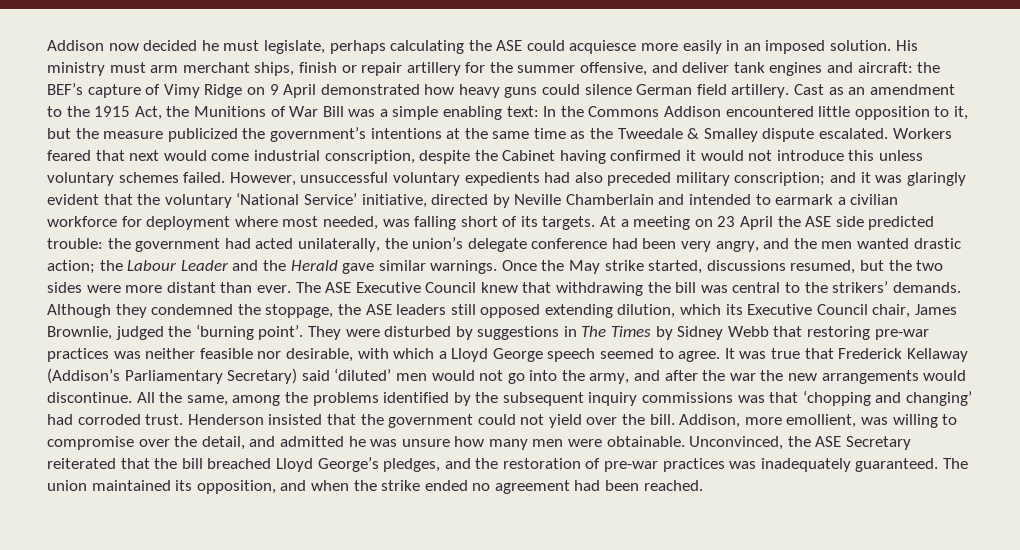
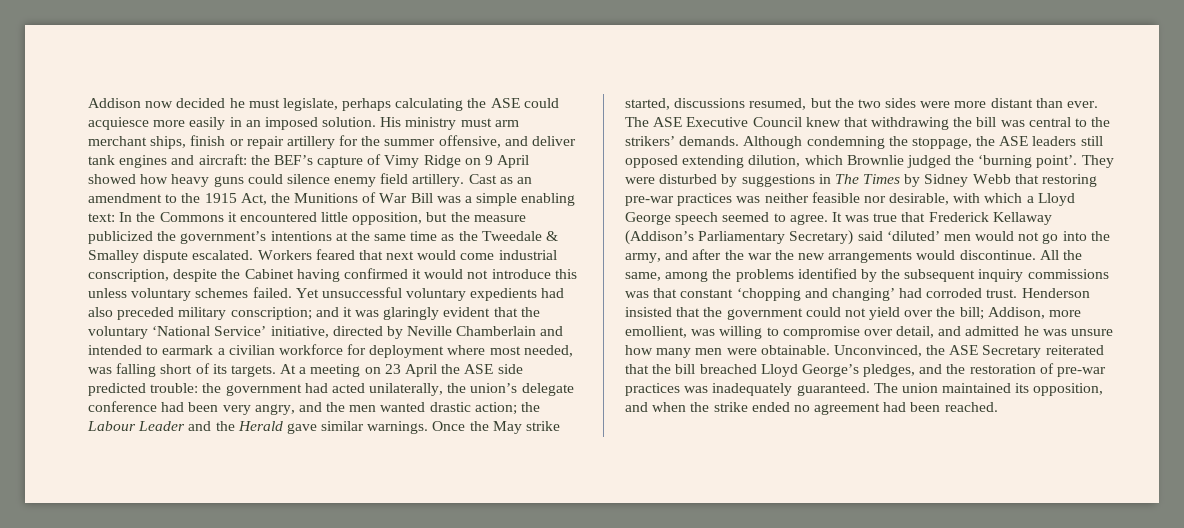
- His ministry must arm merchant ships, finish or repair artillery for the summer offensive, and deliver tank engines and aircraft: the BEF’s capture of Vimy Ridge on 9 April demonstrated how heavy guns could silence German field artillery.
+ His ministry must arm merchant ships, finish or repair artillery for the summer offensive, and deliver tank engines and aircraft: the BEF’s capture of Vimy Ridge on 9 April showed how heavy guns could silence enemy field artillery.
- Cast as an amendment to the 1915 Act, the Munitions of War Bill was a simple enabling text: In the Commons Addison encountered little opposition to it, but the measure publicized the government’s intentions at the same time as the Tweedale & Smalley dispute escalated.
+ Cast as an amendment to the 1915 Act, the Munitions of War Bill was a simple enabling text: In the Commons it encountered little opposition, but the measure publicized the government’s intentions at the same time as the Tweedale & Smalley dispute escalated.
- However, unsuccessful voluntary expedients had also preceded military conscription; and it was glaringly evident that the voluntary ‘National Service’ initiative, directed by Neville Chamberlain and intended to earmark a civilian workforce for deployment where most needed, was falling short of its targets.
+ Yet unsuccessful voluntary expedients had also preceded military conscription; and it was glaringly evident that the voluntary ‘National Service’ initiative, directed by Neville Chamberlain and intended to earmark a civilian workforce for deployment where most needed, was falling short of its targets.
- Although they condemned the stoppage, the ASE leaders still opposed extending dilution, which its Executive Council chair, James Brownlie, judged the ‘burning point’.
+ Although condemning the stoppage, the ASE leaders still opposed extending dilution, which Brownlie judged the ‘burning point’.
- All the same, among the problems identified by the subsequent inquiry commissions was that ‘chopping and changing’ had corroded trust.
+ All the same, among the problems identified by the subsequent inquiry commissions was that constant ‘chopping and changing’ had corroded trust.
- Henderson insisted that the government could not yield over the bill. Addison, more emollient, was willing to compromise over the detail, and admitted he was unsure how many men were obtainable.
+ Henderson insisted that the government could not yield over the bill; Addison, more emollient, was willing to compromise over detail, and admitted he was unsure how many men were obtainable.

